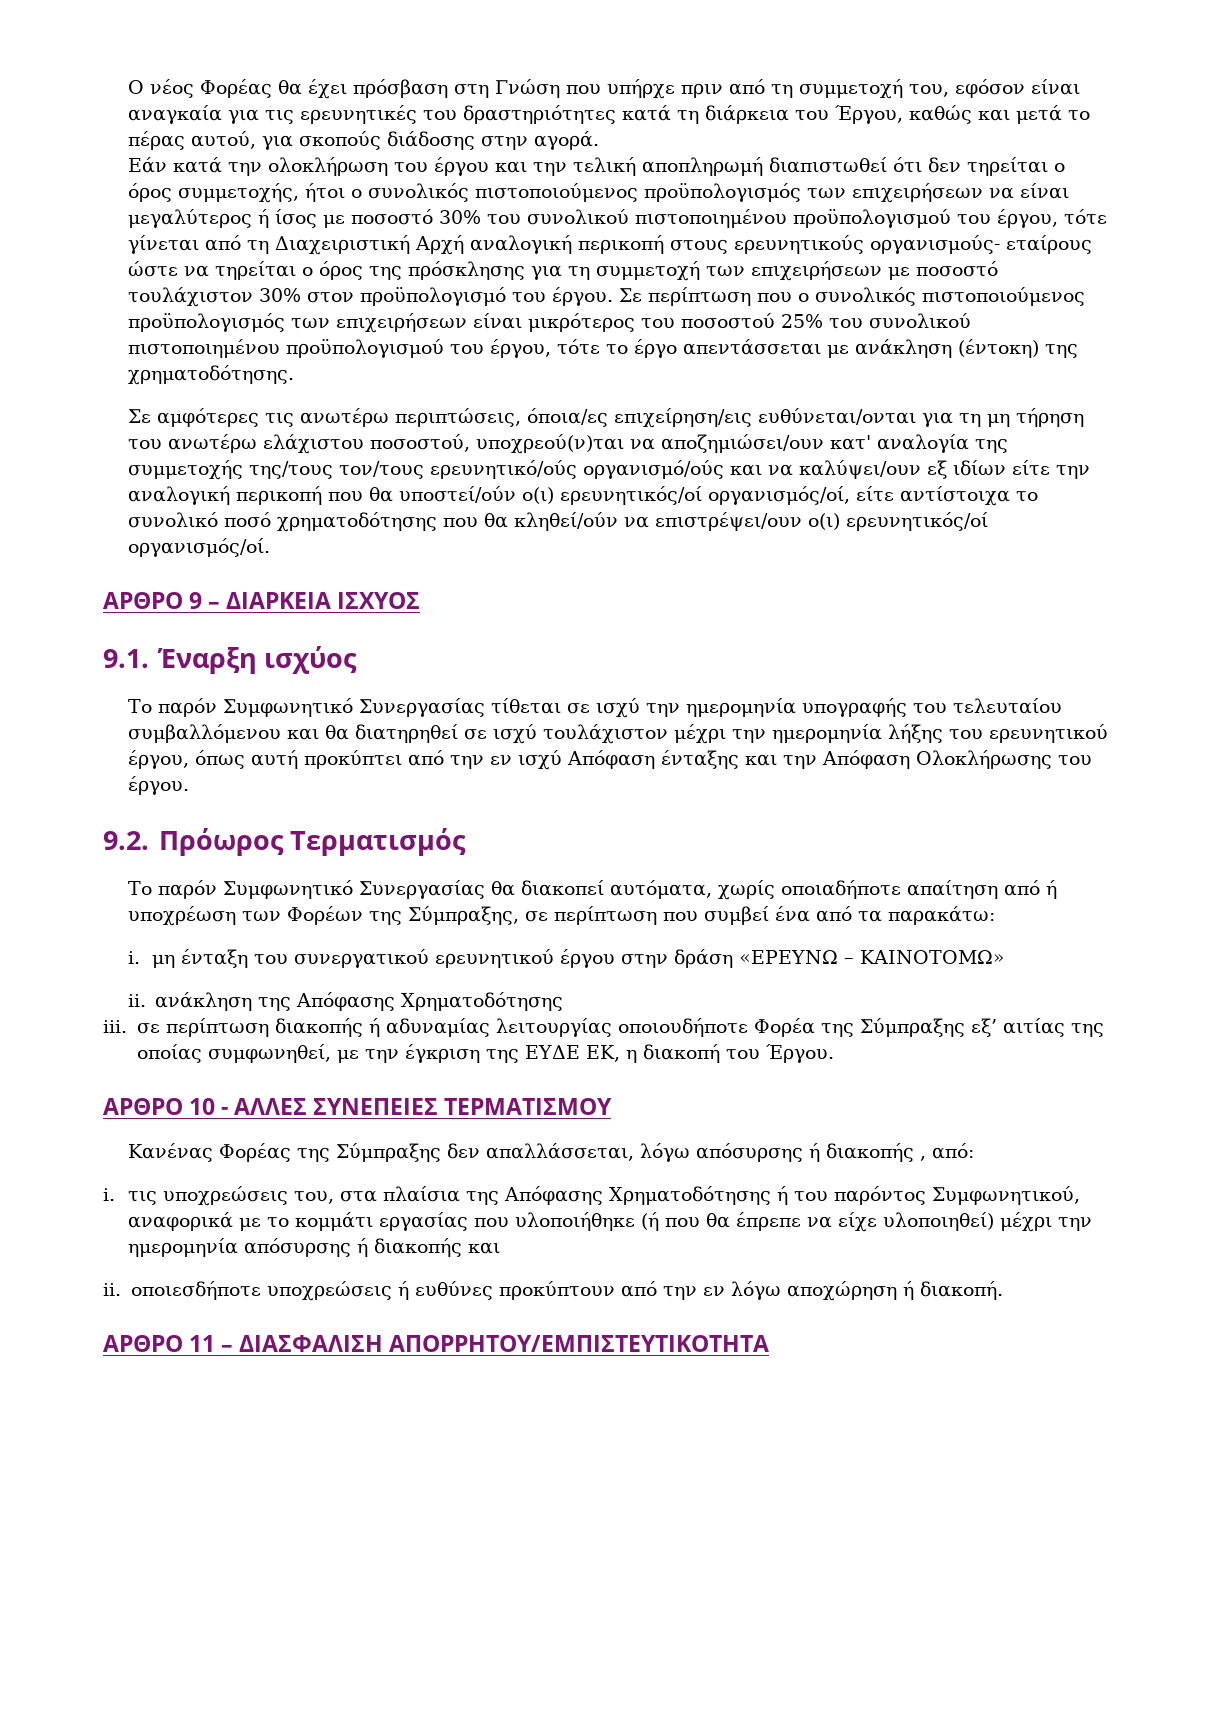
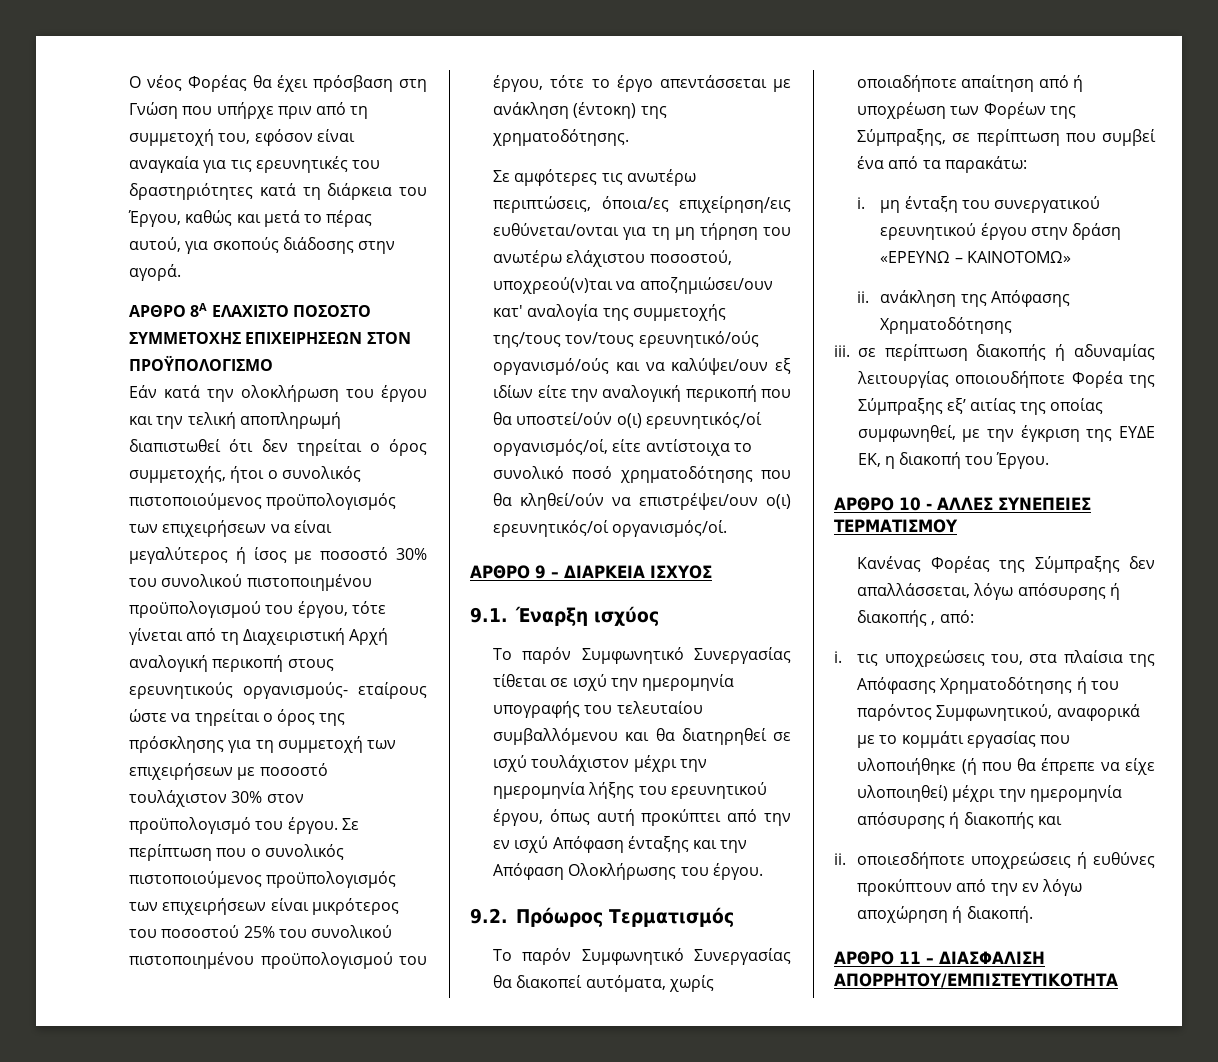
+ ΑΡΘΡΟ 8Α ΕΛΑΧΙΣΤΟ ΠΟΣΟΣΤΟ ΣΥΜΜΕΤΟΧΗΣ ΕΠΙΧΕΙΡΗΣΕΩΝ ΣΤΟΝ ΠΡΟΫΠΟΛΟΓΙΣΜΟ

